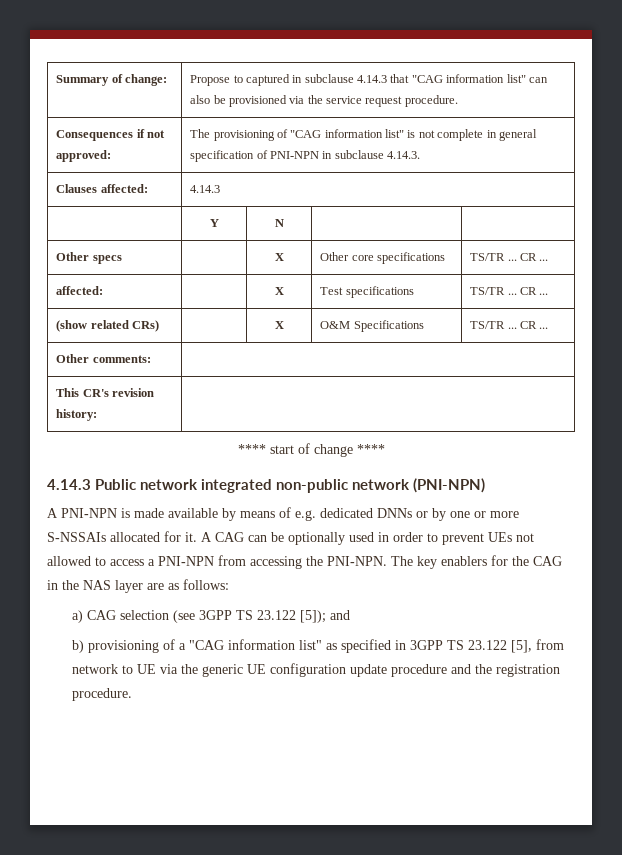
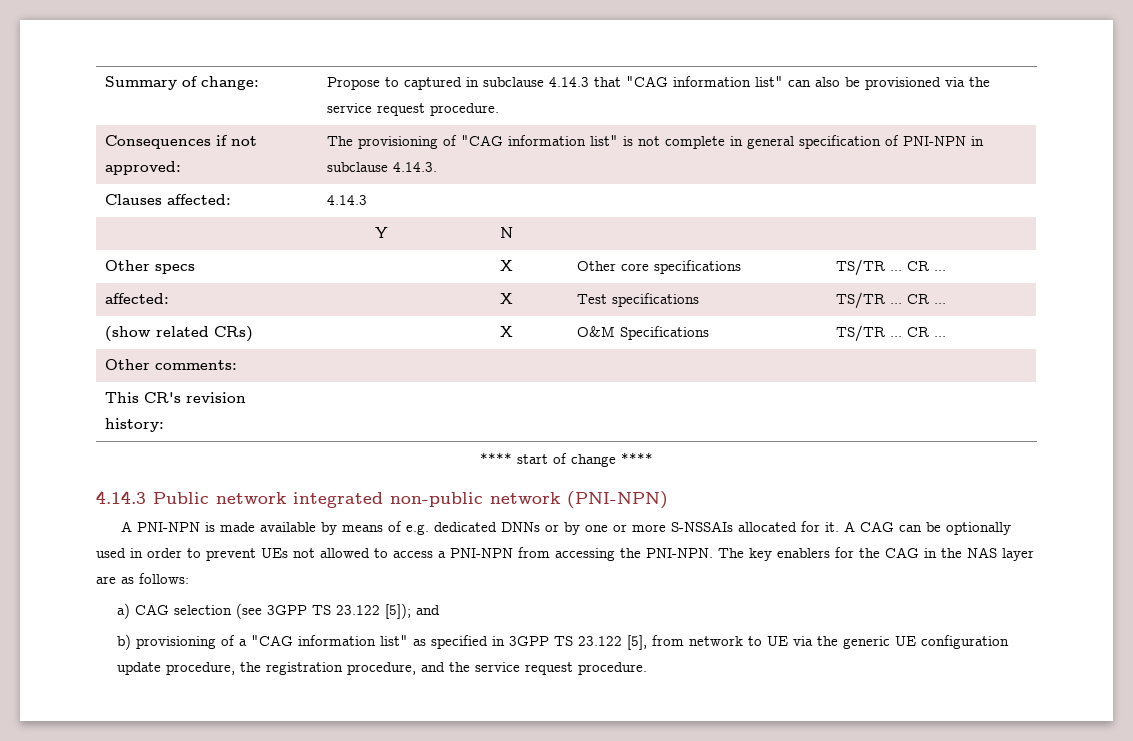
- b) provisioning of a "CAG information list" as specified in 3GPP TS 23.122 [5], from network to UE via the generic UE configuration update procedure and the registration procedure.
+ b) provisioning of a "CAG information list" as specified in 3GPP TS 23.122 [5], from network to UE via the generic UE configuration update procedure, the registration procedure, and the service request procedure.

